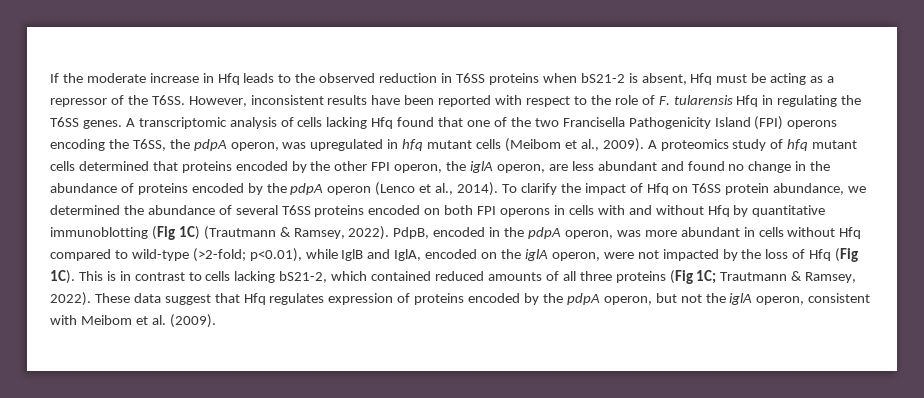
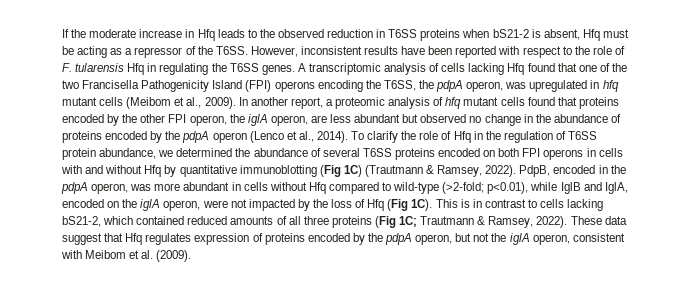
- A proteomics study of hfq mutant cells determined that proteins encoded by the other FPI operon, the iglA operon, are less abundant and found no change in the abundance of proteins encoded by the pdpA operon (Lenco et al., 2014).
+ In another report, a proteomic analysis of hfq mutant cells found that proteins encoded by the other FPI operon, the iglA operon, are less abundant but observed no change in the abundance of proteins encoded by the pdpA operon (Lenco et al., 2014).
- To clarify the impact of Hfq on T6SS protein abundance, we determined the abundance of several T6SS proteins encoded on both FPI operons in cells with and without Hfq by quantitative immunoblotting (Fig 1C) (Trautmann & Ramsey, 2022).
+ To clarify the role of Hfq in the regulation of T6SS protein abundance, we determined the abundance of several T6SS proteins encoded on both FPI operons in cells with and without Hfq by quantitative immunoblotting (Fig 1C) (Trautmann & Ramsey, 2022).

